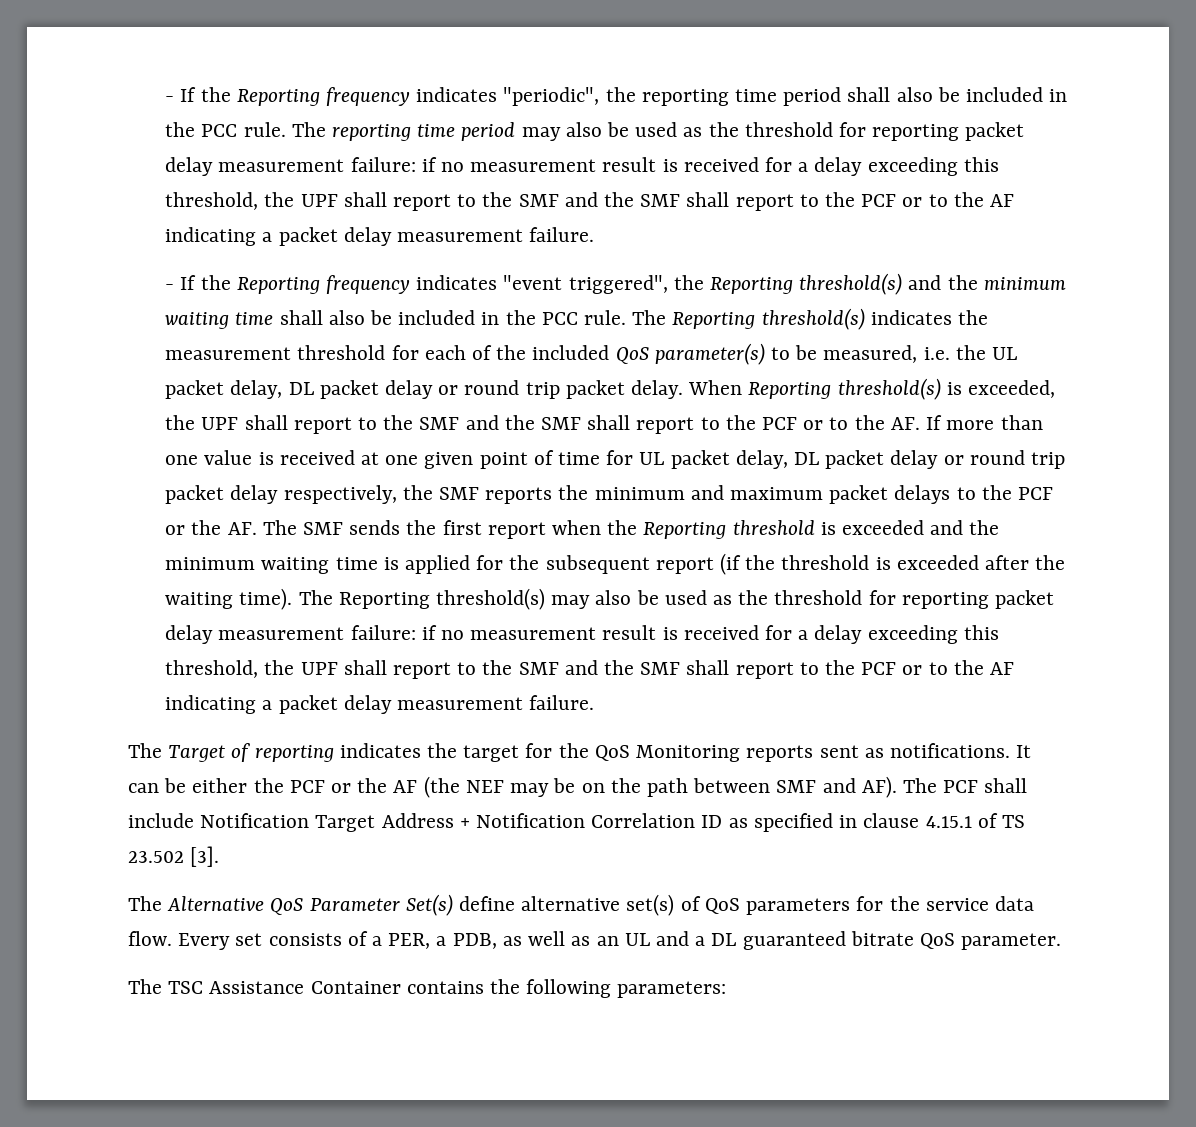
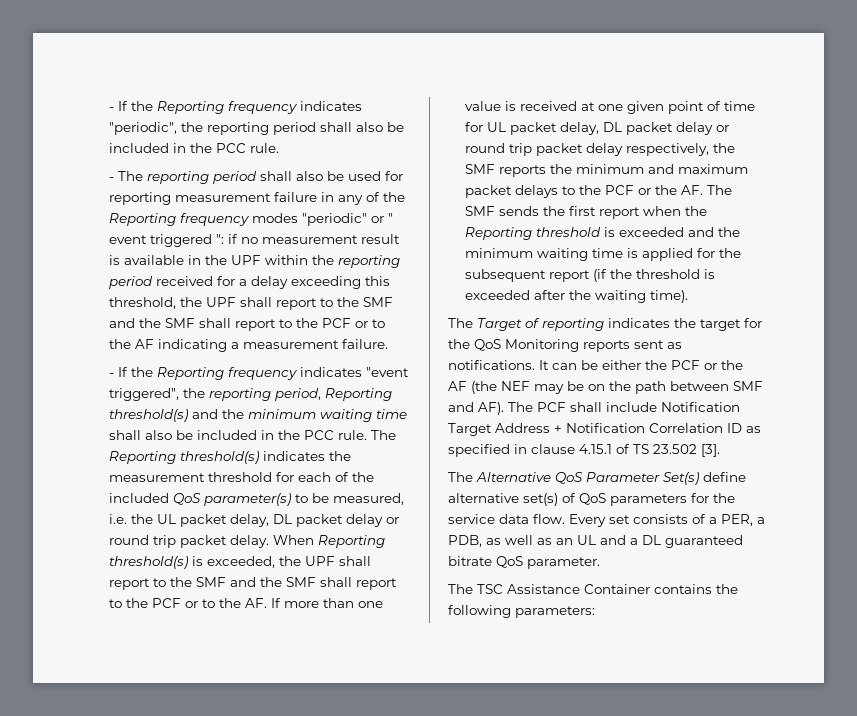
- - If the Reporting frequency indicates "periodic", the reporting time period shall also be included in the PCC rule. The reporting time period may also be used as the threshold for reporting packet delay measurement failure: if no measurement result is received for a delay exceeding this threshold, the UPF shall report to the SMF and the SMF shall report to the PCF or to the AF indicating a packet delay measurement failure.
+ - If the Reporting frequency indicates "periodic", the reporting period shall also be included in the PCC rule.
+ - The reporting period shall also be used for reporting measurement failure in any of the Reporting frequency modes "periodic" or " event triggered ": if no measurement result is available in the UPF within the reporting period received for a delay exceeding this threshold, the UPF shall report to the SMF and the SMF shall report to the PCF or to the AF indicating a measurement failure.
- - If the Reporting frequency indicates "event triggered", the Reporting threshold(s) and the minimum waiting time shall also be included in the PCC rule.
+ - If the Reporting frequency indicates "event triggered", the reporting period, Reporting threshold(s) and the minimum waiting time shall also be included in the PCC rule.
- The Reporting threshold(s) may also be used as the threshold for reporting packet delay measurement failure: if no measurement result is received for a delay exceeding this threshold, the UPF shall report to the SMF and the SMF shall report to the PCF or to the AF indicating a packet delay measurement failure.

